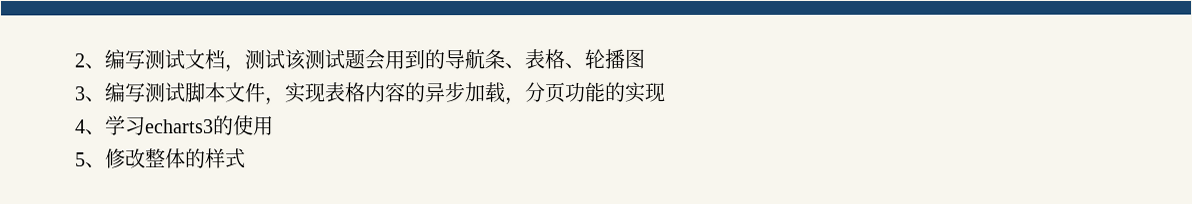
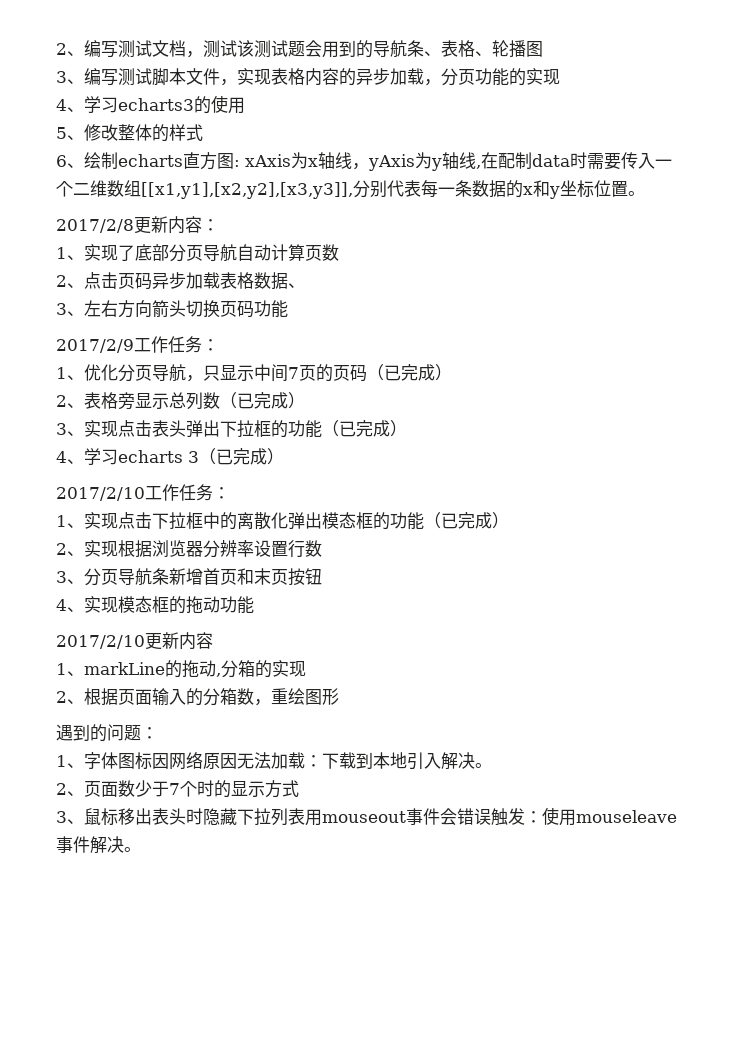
+ 6、绘制echarts直方图: xAxis为x轴线，yAxis为y轴线,在配制data时需要传入一个二维数组[[x1,y1],[x2,y2],[x3,y3]],分别代表每一条数据的x和y坐标位置。
+ 2017/2/8更新内容：
+ 1、实现了底部分页导航自动计算页数
+ 2、点击页码异步加载表格数据、
+ 3、左右方向箭头切换页码功能
+ 2017/2/9工作任务：
+ 1、优化分页导航，只显示中间7页的页码（已完成）
+ 2、表格旁显示总列数（已完成）
+ 3、实现点击表头弹出下拉框的功能（已完成）
+ 4、学习echarts 3（已完成）
+ 2017/2/10工作任务：
+ 1、实现点击下拉框中的离散化弹出模态框的功能（已完成）
+ 2、实现根据浏览器分辨率设置行数
+ 3、分页导航条新增首页和末页按钮
+ 4、实现模态框的拖动功能
+ 2017/2/10更新内容
+ 1、markLine的拖动,分箱的实现
+ 2、根据页面输入的分箱数，重绘图形
+ 遇到的问题：
+ 1、字体图标因网络原因无法加载：下载到本地引入解决。
+ 2、页面数少于7个时的显示方式
+ 3、鼠标移出表头时隐藏下拉列表用mouseout事件会错误触发：使用mouseleave事件解决。

